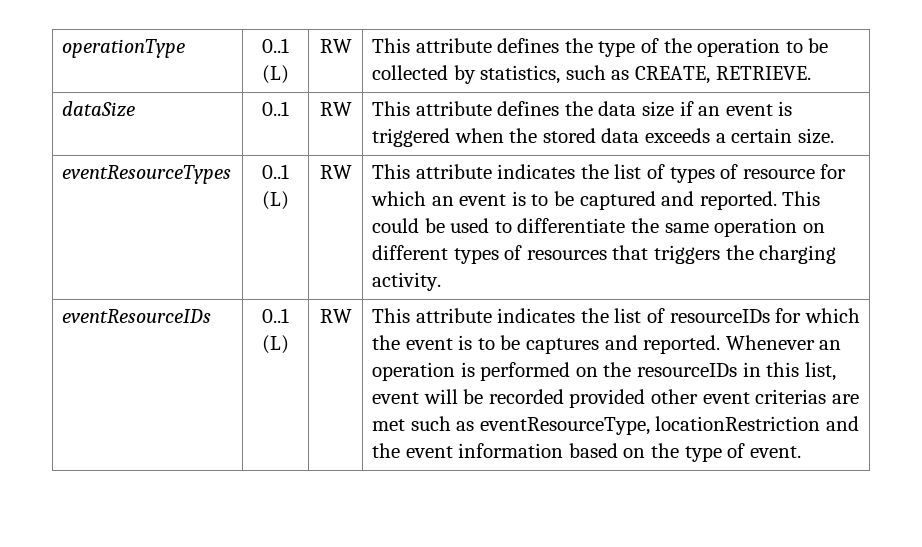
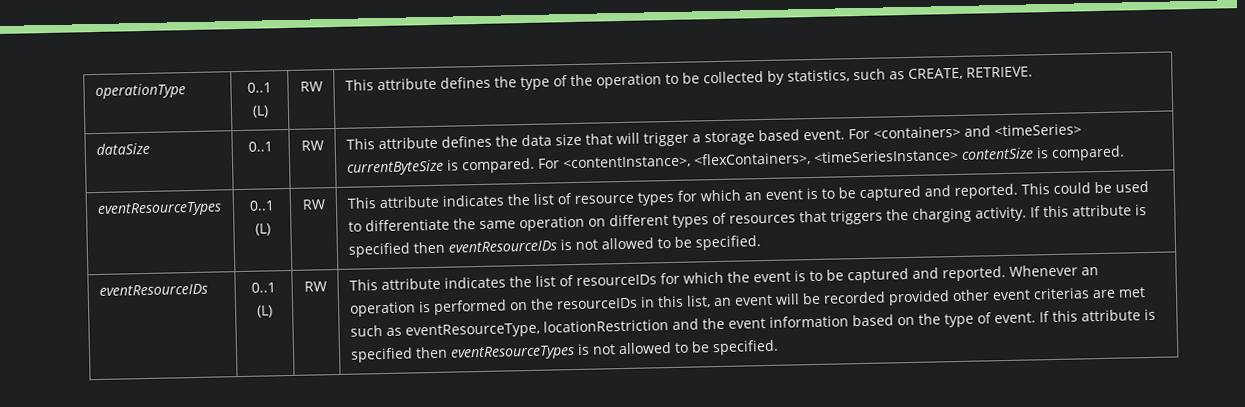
- dataSize | 0..1 | RW | This attribute defines the data size if an event is triggered when the stored data exceeds a certain size.
+ dataSize | 0..1 | RW | This attribute defines the data size that will trigger a storage based event. For <containers> and <timeSeries> currentByteSize is compared. For <contentInstance>, <flexContainers>, <timeSeriesInstance> contentSize is compared.
- This attribute indicates the list of types of resource for which an event is to be captured and reported.
+ This attribute indicates the list of resource types for which an event is to be captured and reported.
+ If this attribute is specified then eventResourceIDs is not allowed to be specified.
- This attribute indicates the list of resourceIDs for which the event is to be captures and reported.
+ This attribute indicates the list of resourceIDs for which the event is to be captured and reported.
- Whenever an operation is performed on the resourceIDs in this list, event will be recorded provided other event criterias are met such as eventResourceType, locationRestriction and the event information based on the type of event.
+ Whenever an operation is performed on the resourceIDs in this list, an event will be recorded provided other event criterias are met such as eventResourceType, locationRestriction and the event information based on the type of event.
+ If this attribute is specified then eventResourceTypes is not allowed to be specified.

